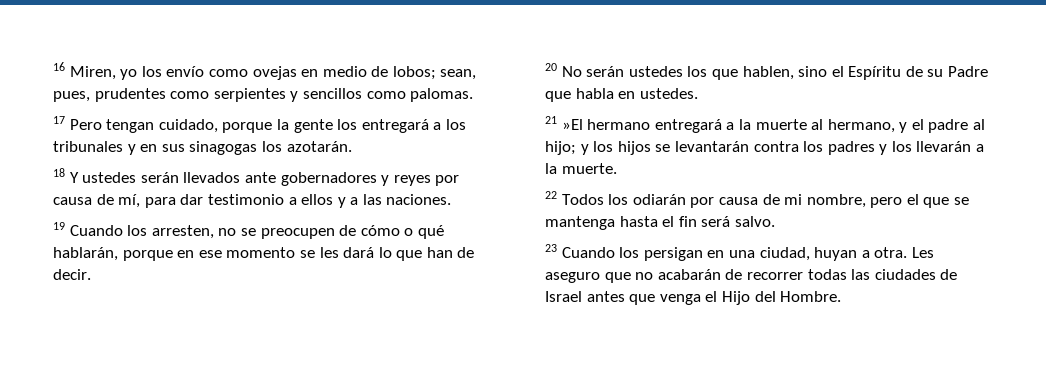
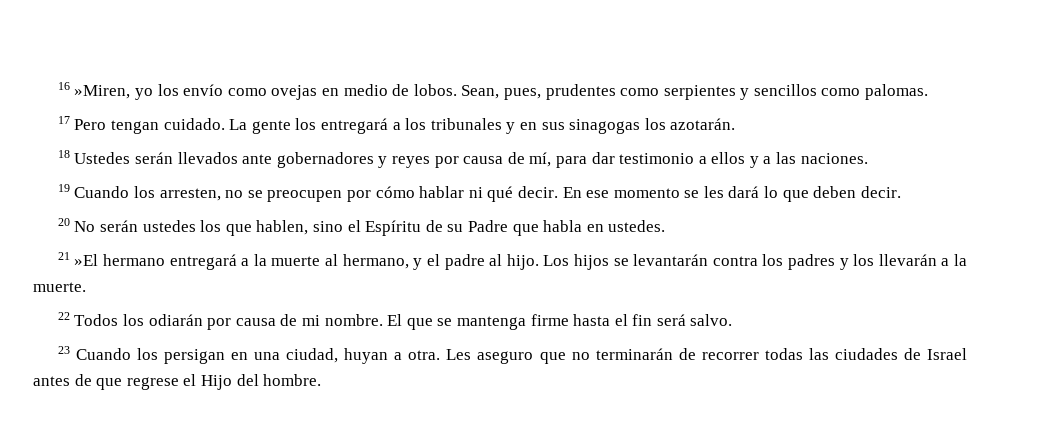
- 16 Miren, yo los envío como ovejas en medio de lobos; sean, pues, prudentes como serpientes y sencillos como palomas.
+ 16 »Miren, yo los envío como ovejas en medio de lobos. Sean, pues, prudentes como serpientes y sencillos como palomas.
- 17 Pero tengan cuidado, porque la gente los entregará a los tribunales y en sus sinagogas los azotarán.
+ 17 Pero tengan cuidado. La gente los entregará a los tribunales y en sus sinagogas los azotarán.
- 18 Y ustedes serán llevados ante gobernadores y reyes por causa de mí, para dar testimonio a ellos y a las naciones.
+ 18 Ustedes serán llevados ante gobernadores y reyes por causa de mí, para dar testimonio a ellos y a las naciones.
- 19 Cuando los arresten, no se preocupen de cómo o qué hablarán, porque en ese momento se les dará lo que han de decir.
+ 19 Cuando los arresten, no se preocupen por cómo hablar ni qué decir. En ese momento se les dará lo que deben decir.
- 21 »El hermano entregará a la muerte al hermano, y el padre al hijo; y los hijos se levantarán contra los padres y los llevarán a la muerte.
+ 21 »El hermano entregará a la muerte al hermano, y el padre al hijo. Los hijos se levantarán contra los padres y los llevarán a la muerte.
- 22 Todos los odiarán por causa de mi nombre, pero el que se mantenga hasta el fin será salvo.
+ 22 Todos los odiarán por causa de mi nombre. El que se mantenga firme hasta el fin será salvo.
- Les aseguro que no acabarán de recorrer todas las ciudades de Israel antes que venga el Hijo del Hombre.
+ Les aseguro que no terminarán de recorrer todas las ciudades de Israel antes de que regrese el Hijo del hombre.

